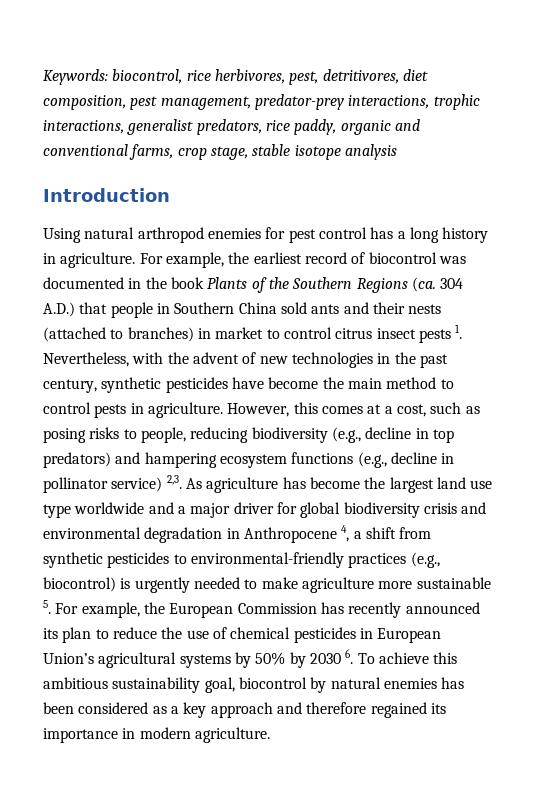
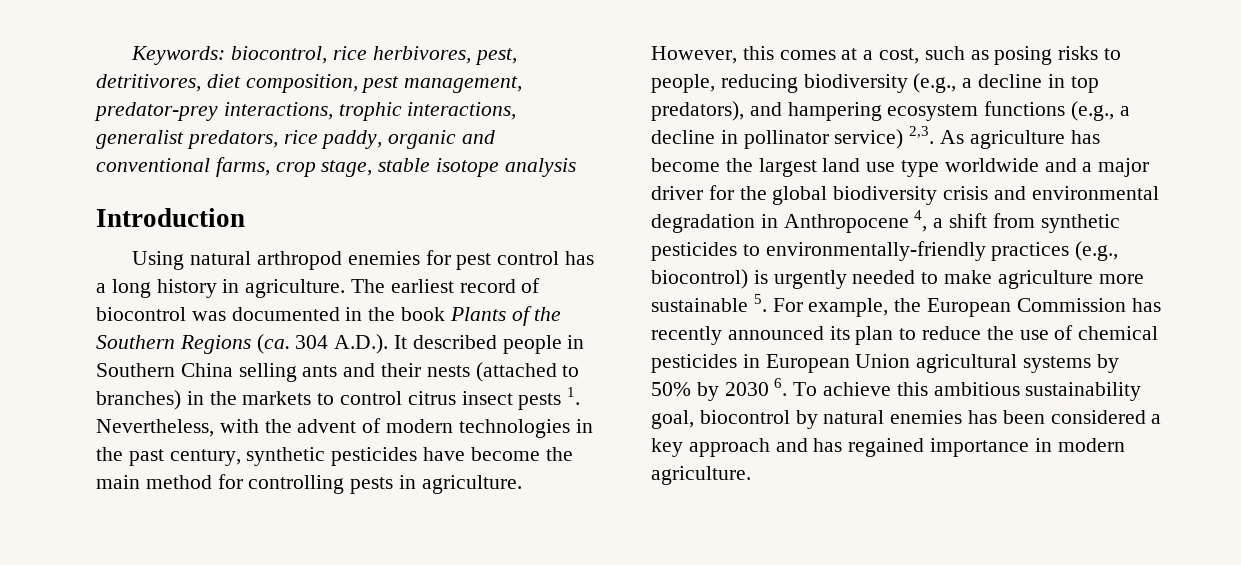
- For example, the earliest record of biocontrol was documented in the book Plants of the Southern Regions (ca. 304 A.D.) that people in Southern China sold ants and their nests (attached to branches) in market to control citrus insect pests 1. Nevertheless, with the advent of new technologies in the past century, synthetic pesticides have become the main method to control pests in agriculture.
+ The earliest record of biocontrol was documented in the book Plants of the Southern Regions (ca. 304 A.D.). It described people in Southern China selling ants and their nests (attached to branches) in the markets to control citrus insect pests 1. Nevertheless, with the advent of modern technologies in the past century, synthetic pesticides have become the main method for controlling pests in agriculture.
- However, this comes at a cost, such as posing risks to people, reducing biodiversity (e.g., decline in top predators) and hampering ecosystem functions (e.g., decline in pollinator service) 2,3.
+ However, this comes at a cost, such as posing risks to people, reducing biodiversity (e.g., a decline in top predators), and hampering ecosystem functions (e.g., a decline in pollinator service) 2,3.
- As agriculture has become the largest land use type worldwide and a major driver for global biodiversity crisis and environmental degradation in Anthropocene 4, a shift from synthetic pesticides to environmental-friendly practices (e.g., biocontrol) is urgently needed to make agriculture more sustainable 5. For example, the European Commission has recently announced its plan to reduce the use of chemical pesticides in European Union’s agricultural systems by 50% by 2030 6. To achieve this ambitious sustainability goal, biocontrol by natural enemies has been considered as a key approach and therefore regained its importance in modern agriculture.
+ As agriculture has become the largest land use type worldwide and a major driver for the global biodiversity crisis and environmental degradation in Anthropocene 4, a shift from synthetic pesticides to environmentally-friendly practices (e.g., biocontrol) is urgently needed to make agriculture more sustainable 5. For example, the European Commission has recently announced its plan to reduce the use of chemical pesticides in European Union agricultural systems by 50% by 2030 6. To achieve this ambitious sustainability goal, biocontrol by natural enemies has been considered a key approach and has regained importance in modern agriculture.

